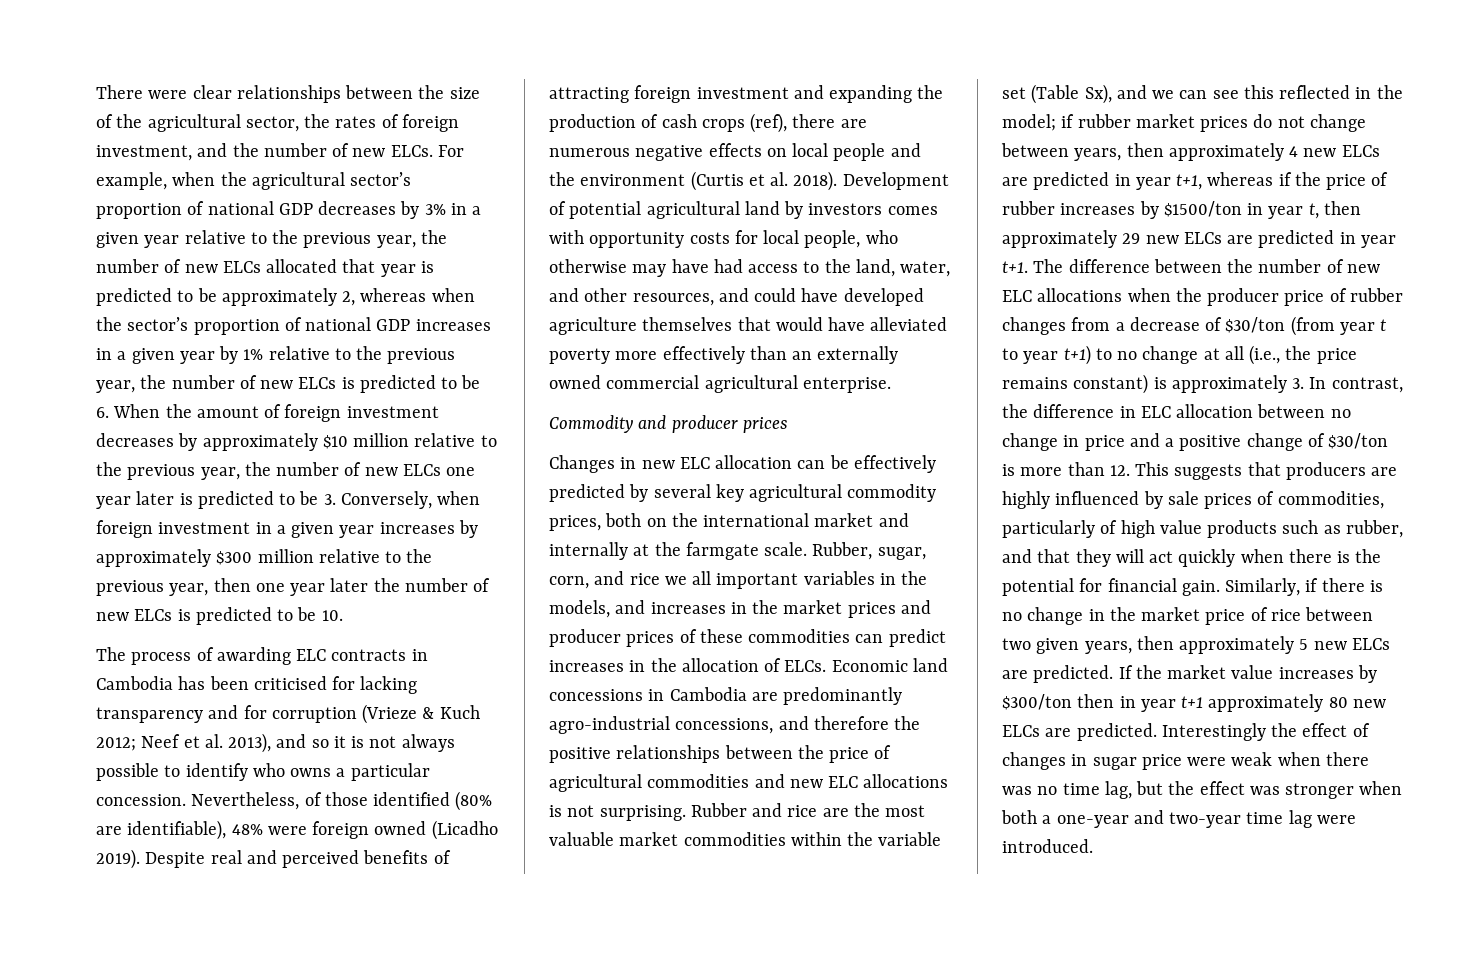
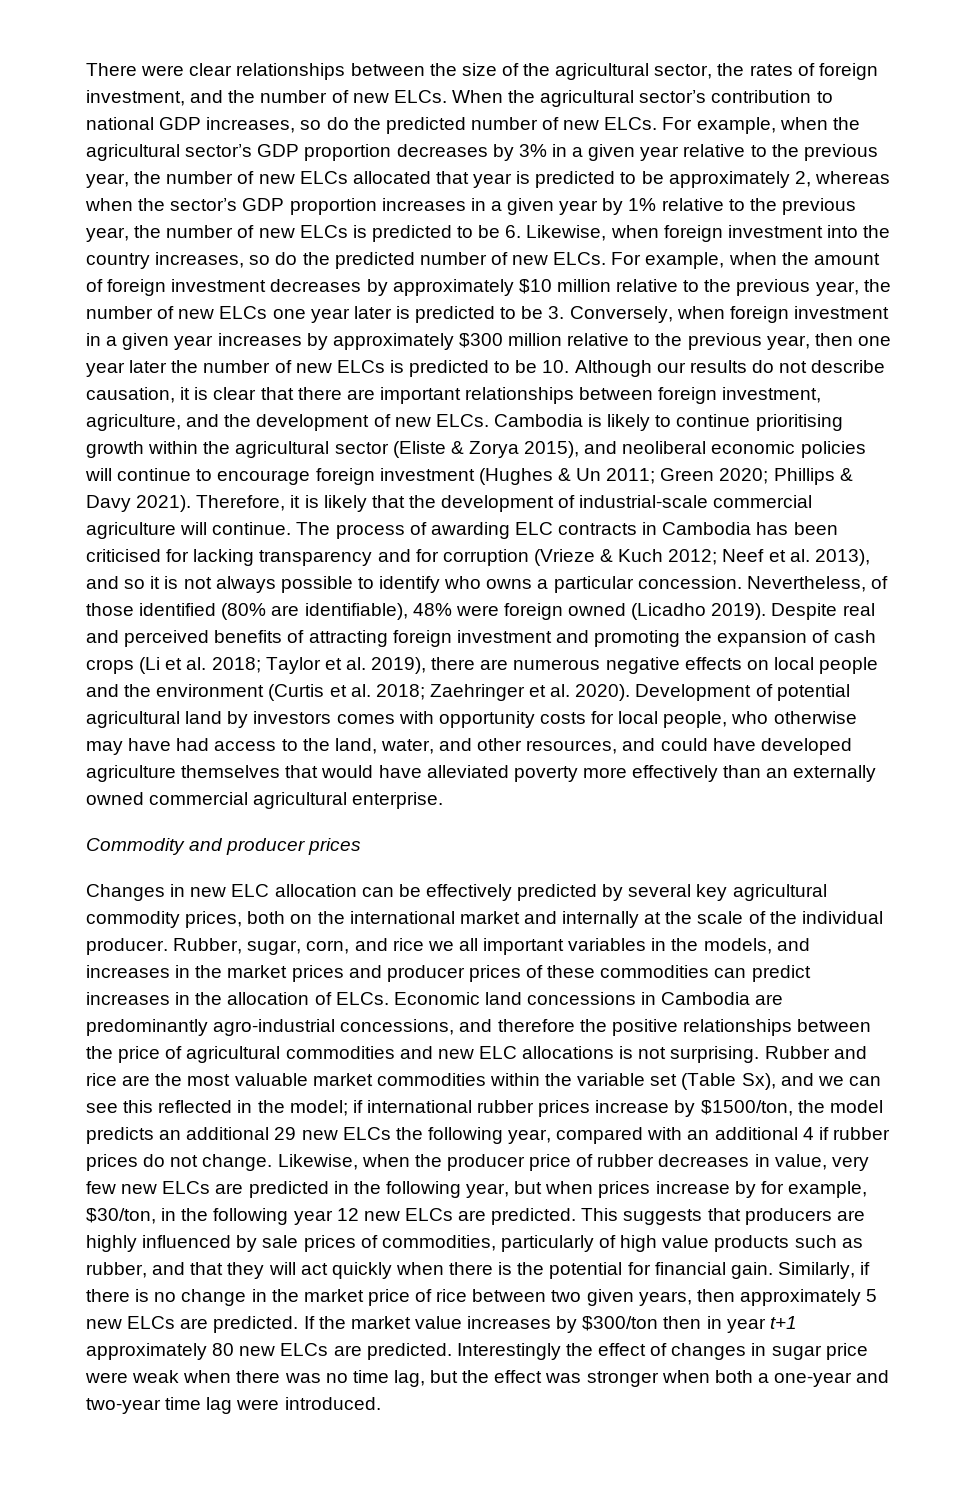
+ When the agricultural sector’s contribution to national GDP increases, so do the predicted number of new ELCs.
- For example, when the agricultural sector’s proportion of national GDP decreases by 3% in a given year relative to the previous year, the number of new ELCs allocated that year is predicted to be approximately 2, whereas when the sector’s proportion of national GDP increases in a given year by 1% relative to the previous year, the number of new ELCs is predicted to be 6. When the amount of foreign investment decreases by approximately $10 million relative to the previous year, the number of new ELCs one year later is predicted to be 3. Conversely, when foreign investment in a given year increases by approximately $300 million relative to the previous year, then one year later the number of new ELCs is predicted to be 10.
- The process of awarding ELC contracts in Cambodia has been criticised for lacking transparency and for corruption (Vrieze & Kuch 2012;
+ For example, when the agricultural sector’s GDP proportion decreases by 3% in a given year relative to the previous year, the number of new ELCs allocated that year is predicted to be approximately 2, whereas when the sector’s GDP proportion increases in a given year by 1% relative to the previous year, the number of new ELCs is predicted to be 6. Likewise, when foreign investment into the country increases, so do the predicted number of new ELCs. For example, when the amount of foreign investment decreases by approximately $10 million relative to the previous year, the number of new ELCs one year later is predicted to be 3. Conversely, when foreign investment in a given year increases by approximately $300 million relative to the previous year, then one year later the number of new ELCs is predicted to be 10. Although our results do not describe causation, it is clear that there are important relationships between foreign investment, agriculture, and the development of new ELCs. Cambodia is likely to continue prioritising growth within the agricultural sector (Eliste & Zorya 2015), and neoliberal economic policies will continue to encourage foreign investment (Hughes & Un 2011; Green 2020; Phillips & Davy 2021). Therefore, it is likely that the development of industrial-scale commercial agriculture will continue. The process of awarding ELC contracts in Cambodia has been criticised for lacking transparency and for corruption (Vrieze & Kuch 2012;
- Despite real and perceived benefits of attracting foreign investment and expanding the production of cash crops (ref), there are numerous negative effects on local people and the environment (Curtis et al. 2018).
+ Despite real and perceived benefits of attracting foreign investment and promoting the expansion of cash crops (Li et al. 2018; Taylor et al. 2019), there are numerous negative effects on local people and the environment (Curtis et al. 2018; Zaehringer et al. 2020).
- Changes in new ELC allocation can be effectively predicted by several key agricultural commodity prices, both on the international market and internally at the farmgate scale.
+ Changes in new ELC allocation can be effectively predicted by several key agricultural commodity prices, both on the international market and internally at the scale of the individual producer.
- if rubber market prices do not change between years, then approximately 4 new ELCs are predicted in year t+1, whereas if the price of rubber increases by $1500/ton in year t, then approximately 29 new ELCs are predicted in year t+1. The difference between the number of new ELC allocations when the producer price of rubber changes from a decrease of $30/ton (from year t to year t+1) to no change at all (i.e., the price remains constant) is approximately 3. In contrast, the difference in ELC allocation between no change in price and a positive change of $30/ton is more than 12. This suggests that producers are highly influenced by sale prices of commodities, particularly of high value products such as rubber, and that they will act quickly when there is the potential for financial gain.
+ if international rubber prices increase by $1500/ton, the model predicts an additional 29 new ELCs the following year, compared with an additional 4 if rubber prices do not change. Likewise, when the producer price of rubber decreases in value, very few new ELCs are predicted in the following year, but when prices increase by for example, $30/ton, in the following year 12 new ELCs are predicted. This suggests that producers are highly influenced by sale prices of commodities, particularly of high value products such as rubber, and that they will act quickly when there is the potential for financial gain.

